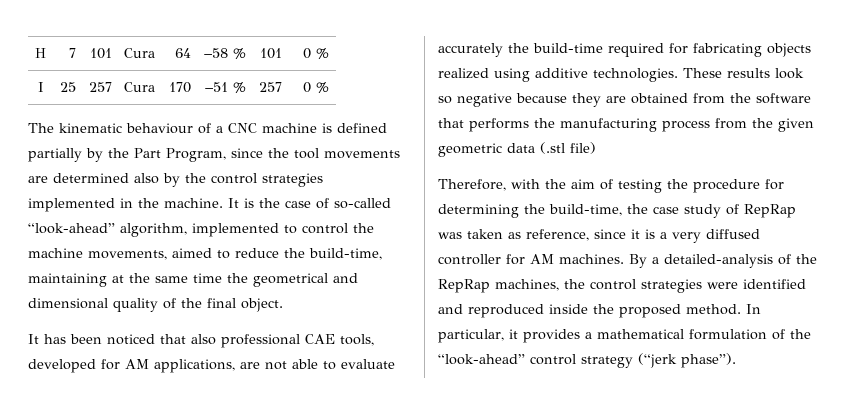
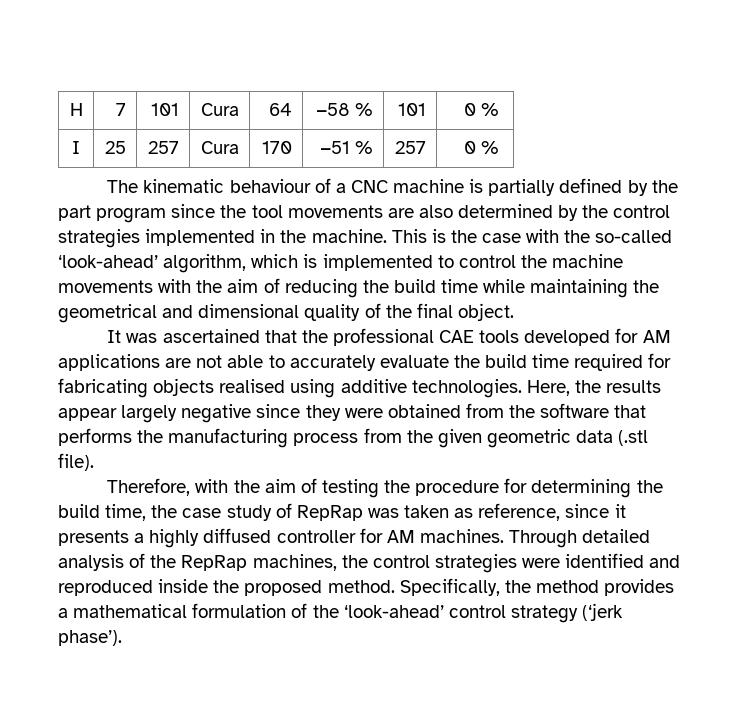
- The kinematic behaviour of a CNC machine is defined partially by the Part Program, since the tool movements are determined also by the control strategies implemented in the machine.
+ The kinematic behaviour of a CNC machine is partially defined by the part program since the tool movements are also determined by the control strategies implemented in the machine.
- It is the case of so-called “look-ahead” algorithm, implemented to control the machine movements, aimed to reduce the build-time, maintaining at the same time the geometrical and dimensional quality of the final object.
+ This is the case with the so-called ‘look-ahead’ algorithm, which is implemented to control the machine movements with the aim of reducing the build time while maintaining the geometrical and dimensional quality of the final object.
- It has been noticed that also professional CAE tools, developed for AM applications, are not able to evaluate accurately the build-time required for fabricating objects realized using additive technologies.
+ It was ascertained that the professional CAE tools developed for AM applications are not able to accurately evaluate the build time required for fabricating objects realised using additive technologies.
- These results look so negative because they are obtained from the software that performs the manufacturing process from the given geometric data (.stl file)
+ Here, the results appear largely negative since they were obtained from the software that performs the manufacturing process from the given geometric data (.stl file).
- Therefore, with the aim of testing the procedure for determining the build-time, the case study of RepRap was taken as reference, since it is a very diffused controller for AM machines.
+ Therefore, with the aim of testing the procedure for determining the build time, the case study of RepRap was taken as reference, since it presents a highly diffused controller for AM machines.
- By a detailed-analysis of the RepRap machines, the control strategies were identified and reproduced inside the proposed method.
+ Through detailed analysis of the RepRap machines, the control strategies were identified and reproduced inside the proposed method.
- In particular, it provides a mathematical formulation of the “look-ahead” control strategy (“jerk phase”).
+ Specifically, the method provides a mathematical formulation of the ‘look-ahead’ control strategy (‘jerk phase’).

